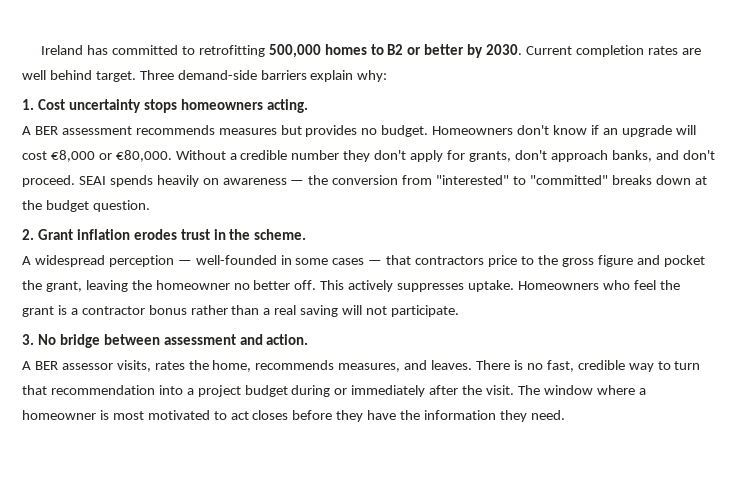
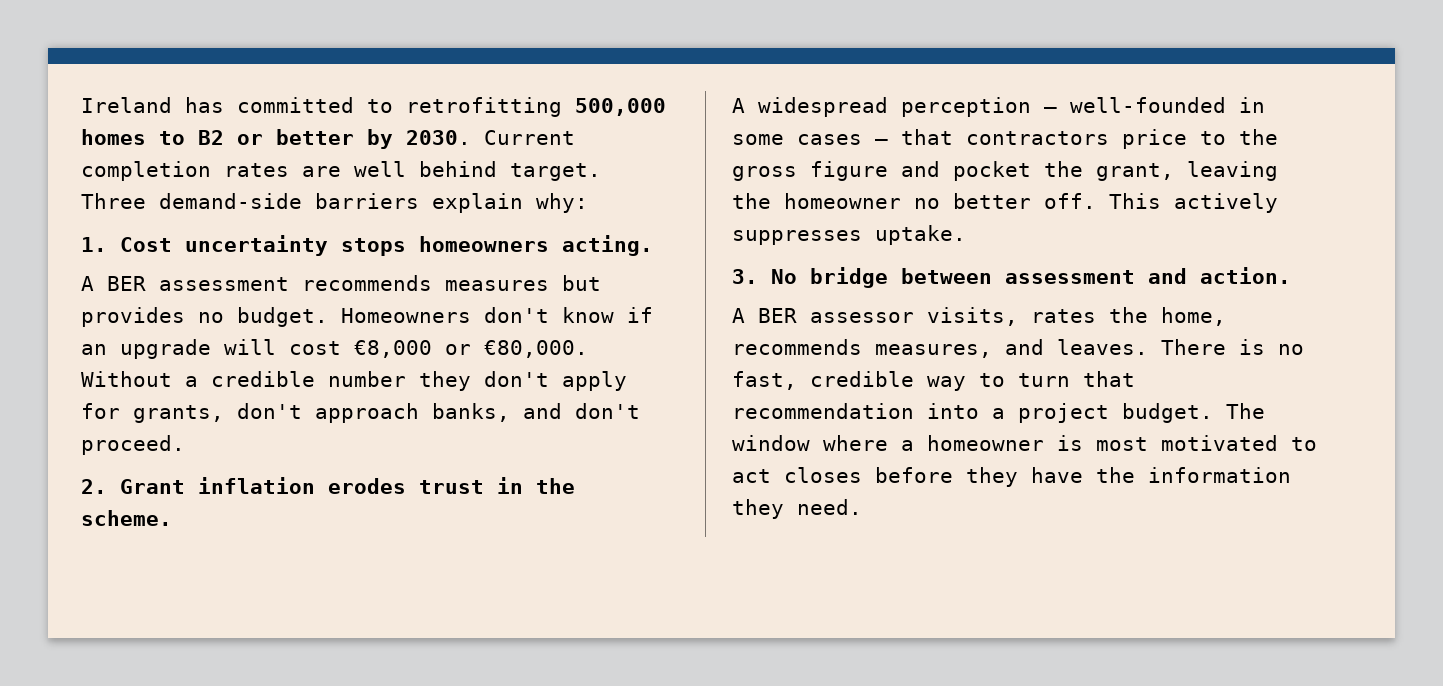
- SEAI spends heavily on awareness — the conversion from "interested" to "committed" breaks down at the budget question.
- Homeowners who feel the grant is a contractor bonus rather than a real saving will not participate.
- There is no fast, credible way to turn that recommendation into a project budget during or immediately after the visit.
+ There is no fast, credible way to turn that recommendation into a project budget.

